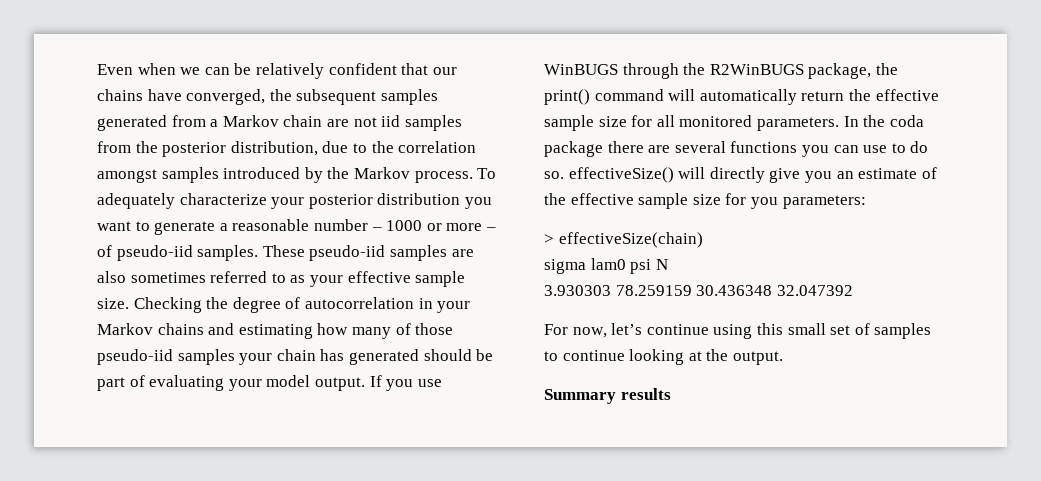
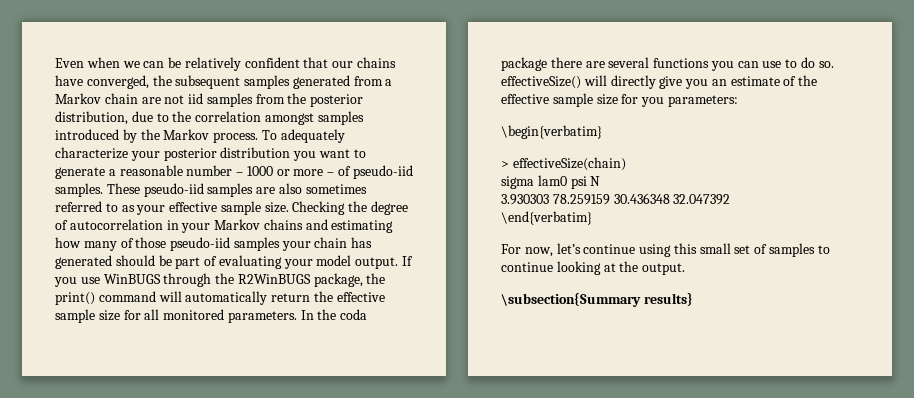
+ \begin{verbatim}
+ \end{verbatim}
- Summary results
+ \subsection{Summary results}

